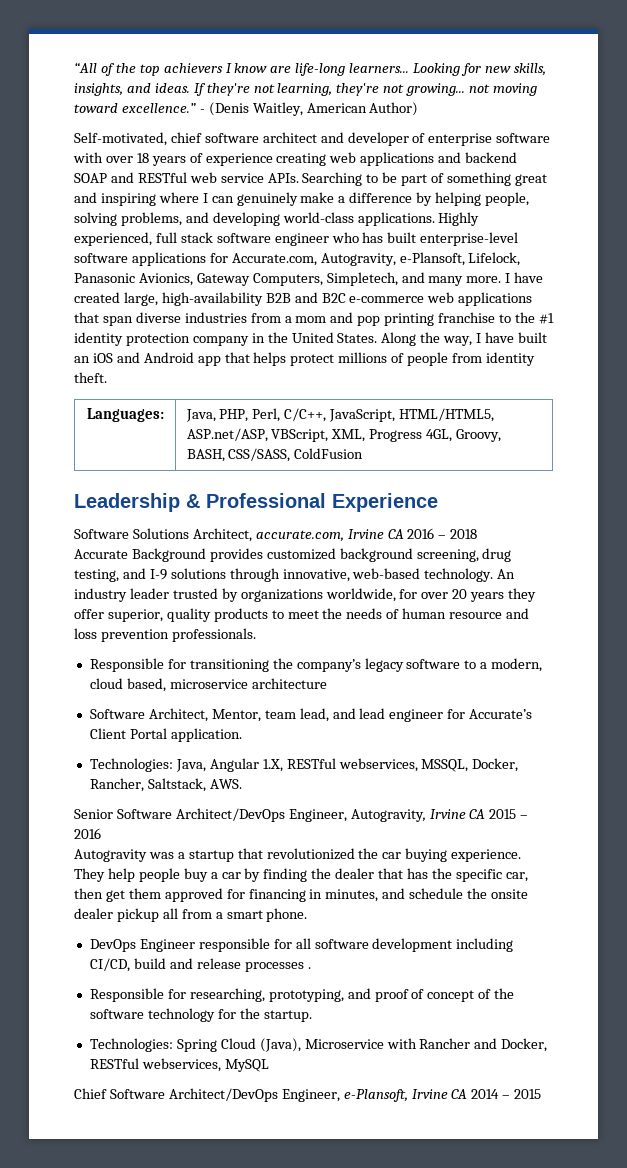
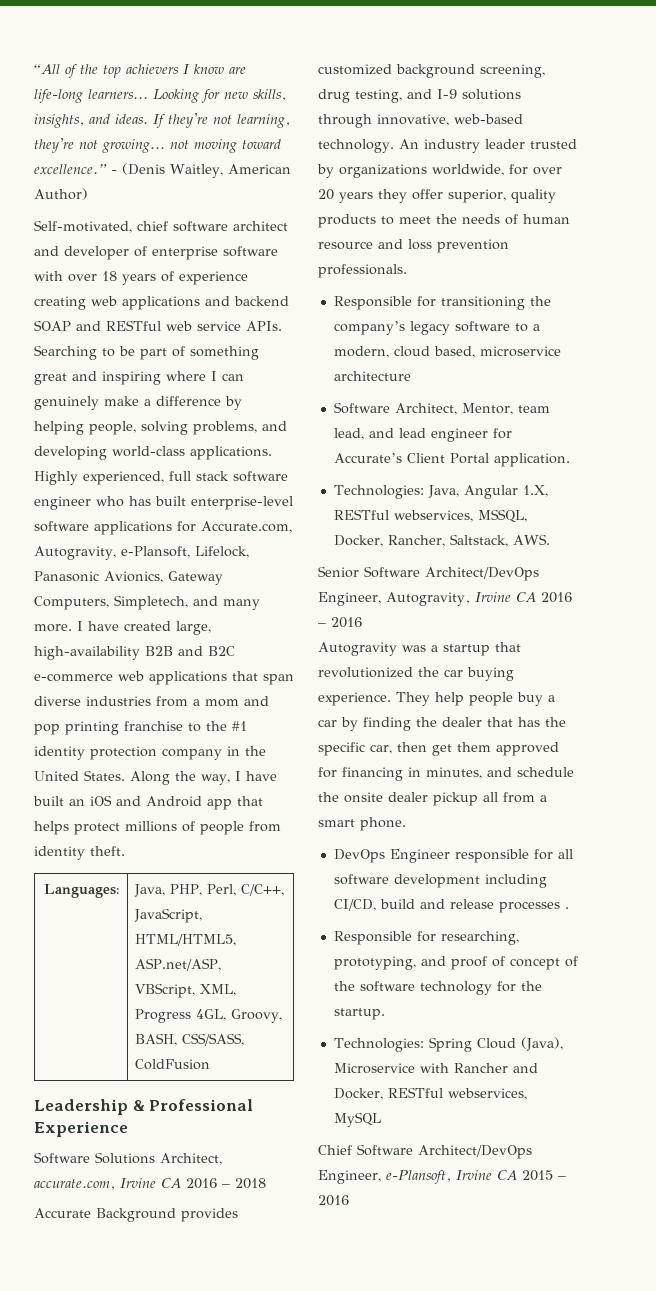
- Senior Software Architect/DevOps Engineer, Autogravity, Irvine CA 2015 – 2016
+ Senior Software Architect/DevOps Engineer, Autogravity, Irvine CA 2016 – 2016
- Chief Software Architect/DevOps Engineer, e-Plansoft, Irvine CA 2014 – 2015
+ Chief Software Architect/DevOps Engineer, e-Plansoft, Irvine CA 2015 – 2016

